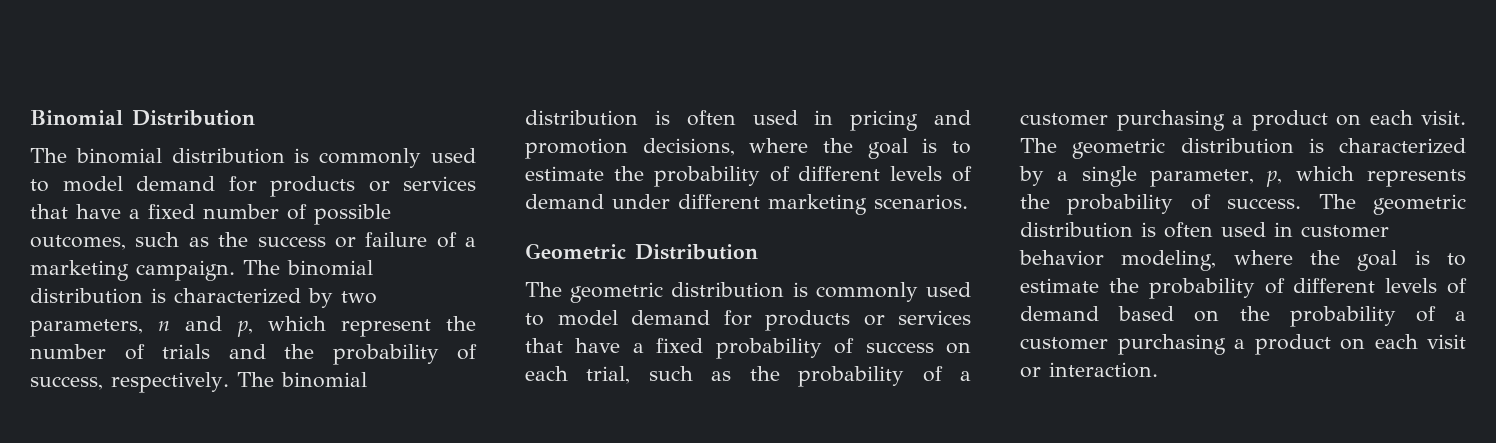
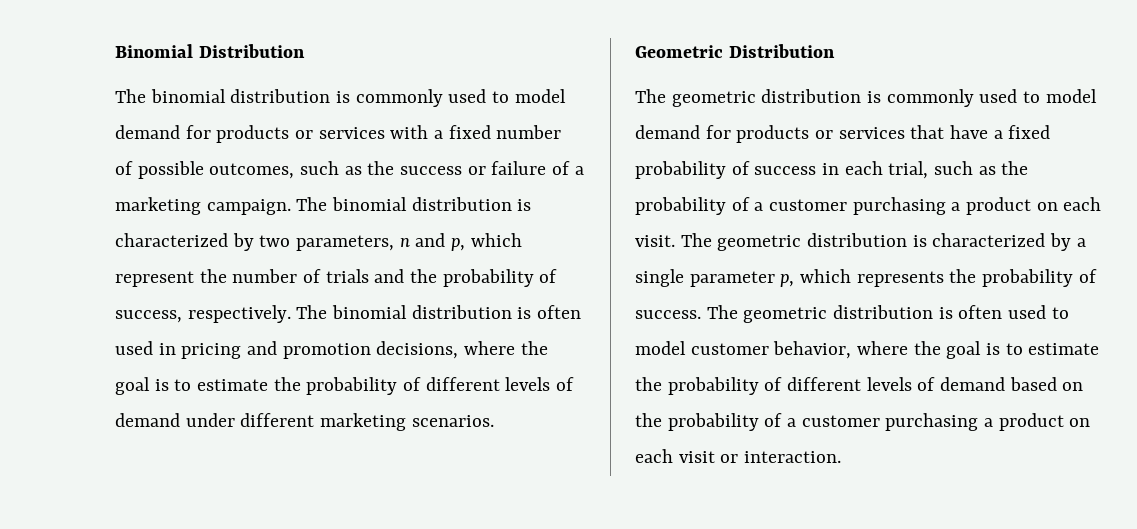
- The binomial distribution is commonly used to model demand for products or services that have a fixed number of possible outcomes, such as the success or failure of a marketing campaign.
+ The binomial distribution is commonly used to model demand for products or services with a fixed number of possible outcomes, such as the success or failure of a marketing campaign.
- The geometric distribution is commonly used to model demand for products or services that have a fixed probability of success on each trial, such as the probability of a customer purchasing a product on each visit.
+ The geometric distribution is commonly used to model demand for products or services that have a fixed probability of success in each trial, such as the probability of a customer purchasing a product on each visit.
- The geometric distribution is characterized by a single parameter, p, which represents the probability of success.
+ The geometric distribution is characterized by a single parameter p, which represents the probability of success.
- The geometric distribution is often used in customer behavior modeling, where the goal is to estimate the probability of different levels of demand based on the probability of a customer purchasing a product on each visit or interaction.
+ The geometric distribution is often used to model customer behavior, where the goal is to estimate the probability of different levels of demand based on the probability of a customer purchasing a product on each visit or interaction.

